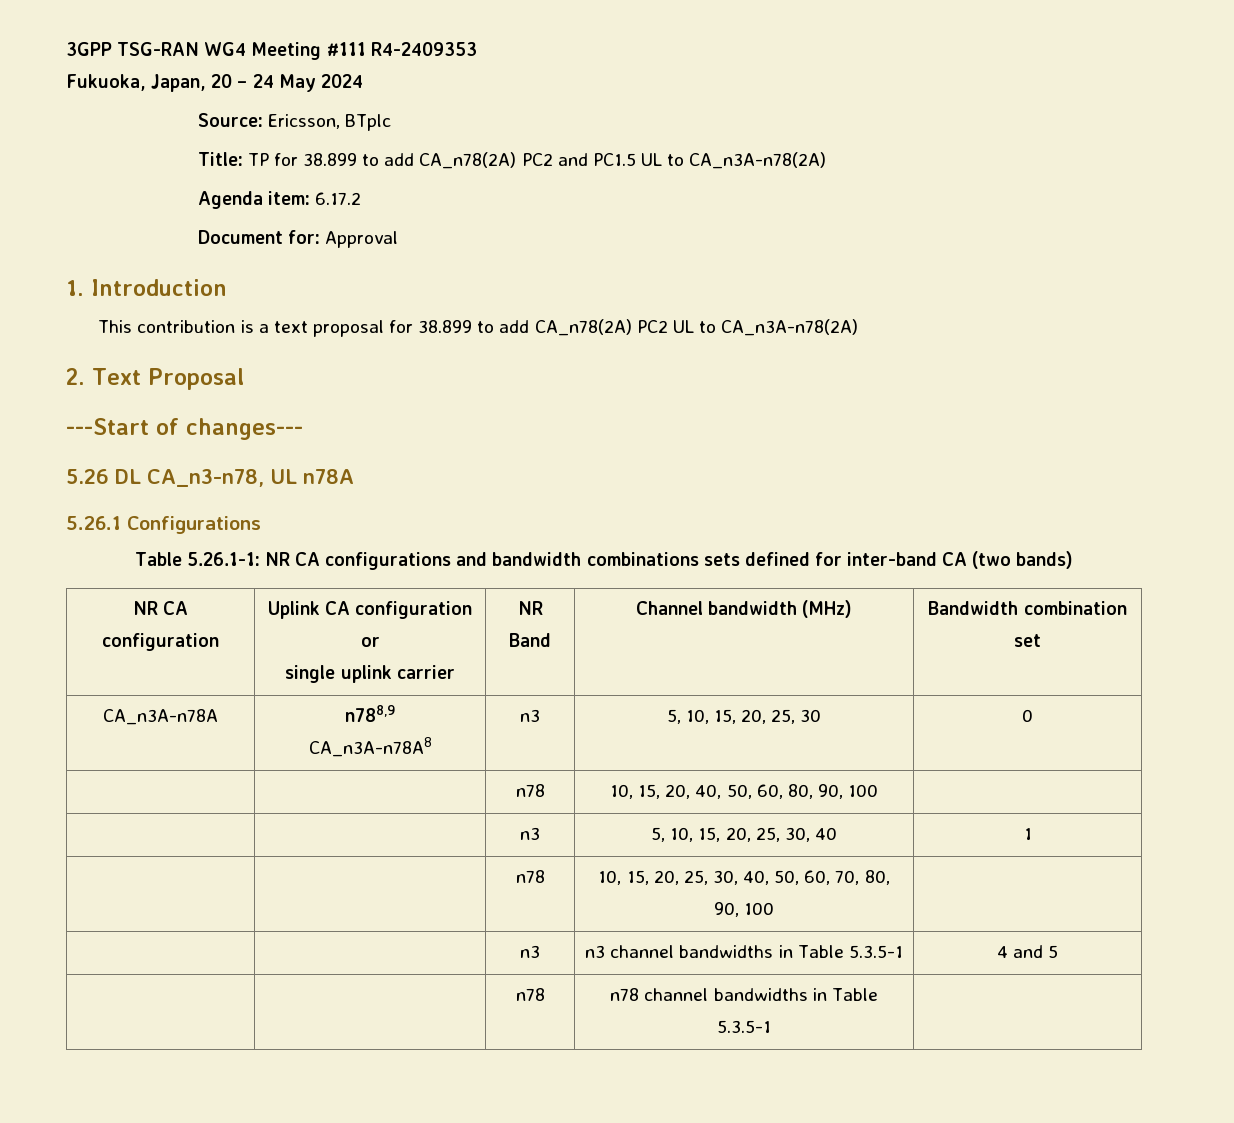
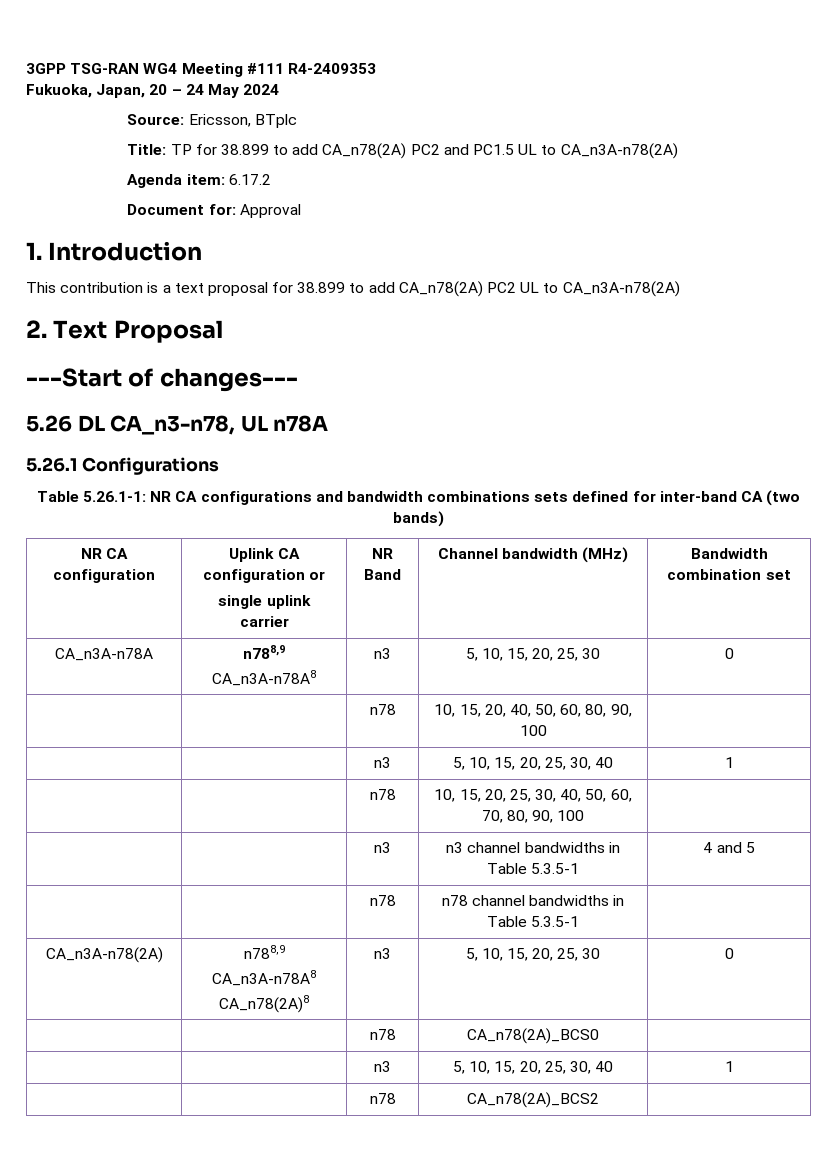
+ CA_n3A-n78(2A) | n788,9
+ CA_n3A-n78A8
+ CA_n78(2A)8 | n3 | 5, 10, 15, 20, 25, 30 | 0
+ | | n78 | CA_n78(2A)_BCS0 |
+ | | n3 | 5, 10, 15, 20, 25, 30, 40 | 1
+ | | n78 | CA_n78(2A)_BCS2 |

